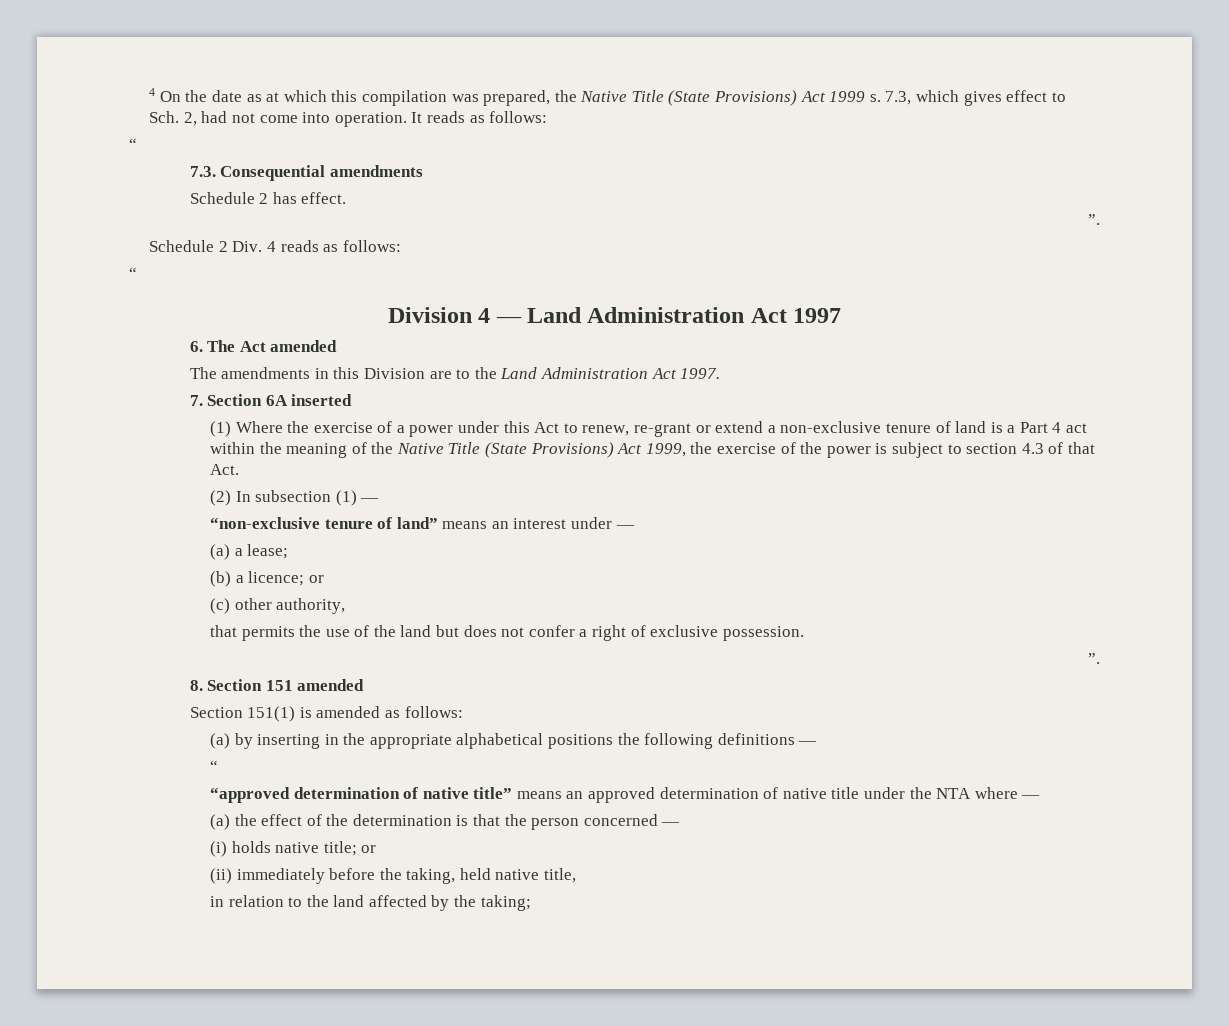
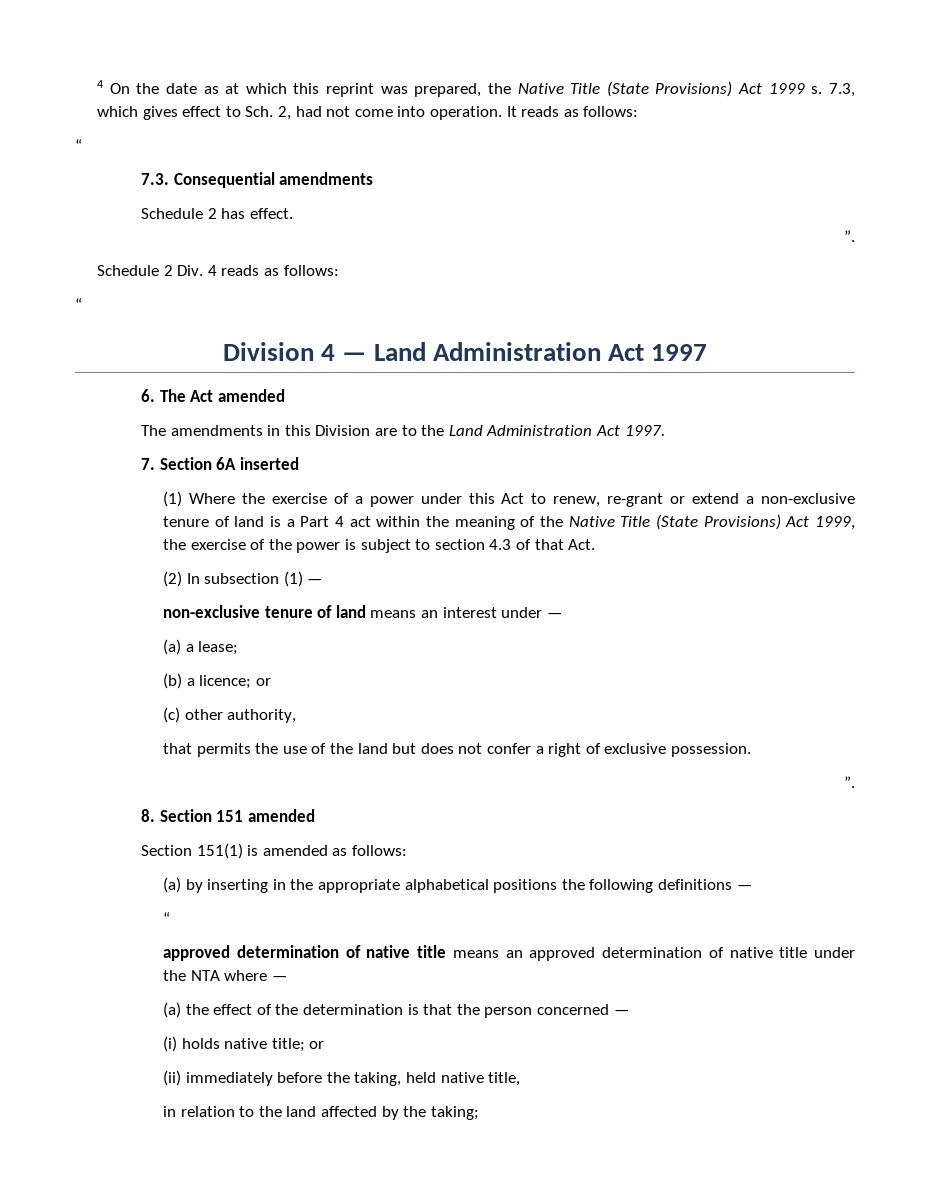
- 4 On the date as at which this compilation was prepared, the Native Title (State Provisions) Act 1999 s.
+ 4 On the date as at which this reprint was prepared, the Native Title (State Provisions) Act 1999 s.
- “non-exclusive tenure of land” means an interest under —
+ non-exclusive tenure of land means an interest under —
- “approved determination of native title” means an approved determination of native title under the NTA where —
+ approved determination of native title means an approved determination of native title under the NTA where —

